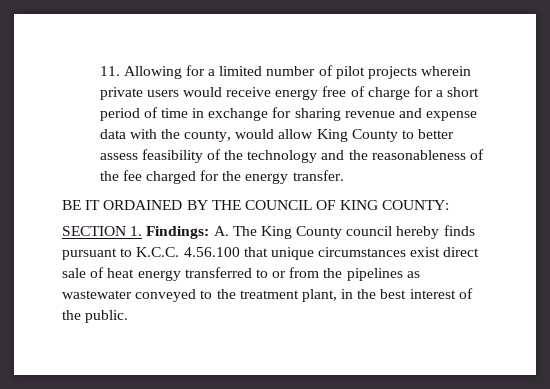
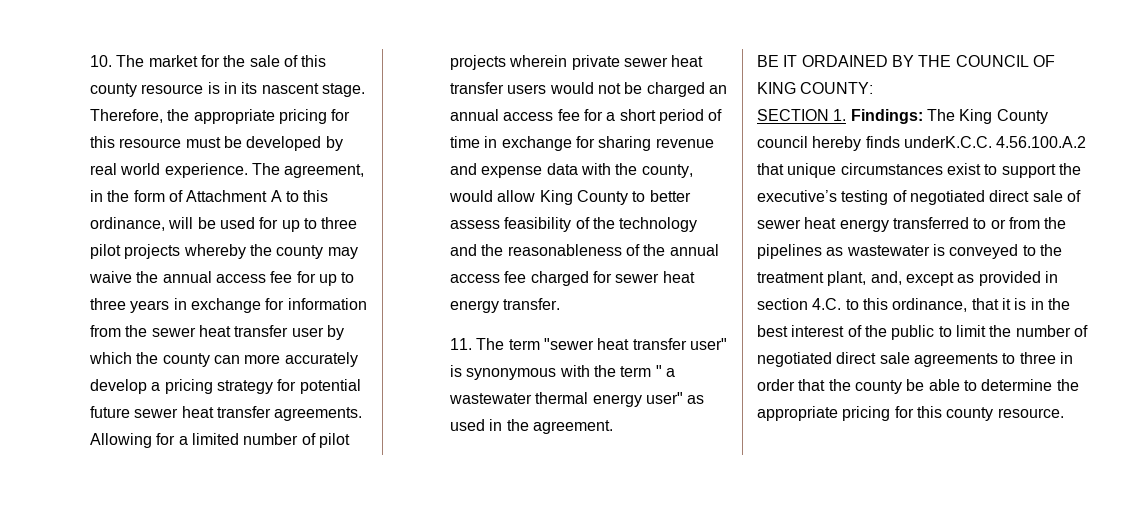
- 11. Allowing for a limited number of pilot projects wherein private users would receive energy free of charge for a short period of time in exchange for sharing revenue and expense data with the county, would allow King County to better assess feasibility of the technology and the reasonableness of the fee charged for the energy transfer.
+ 10. The market for the sale of this county resource is in its nascent stage. Therefore, the appropriate pricing for this resource must be developed by real world experience. The agreement, in the form of Attachment A to this ordinance, will be used for up to three pilot projects whereby the county may waive the annual access fee for up to three years in exchange for information from the sewer heat transfer user by which the county can more accurately develop a pricing strategy for potential future sewer heat transfer agreements. Allowing for a limited number of pilot projects wherein private sewer heat transfer users would not be charged an annual access fee for a short period of time in exchange for sharing revenue and expense data with the county, would allow King County to better assess feasibility of the technology and the reasonableness of the annual access fee charged for sewer heat energy transfer.
+ 11. The term "sewer heat transfer user" is synonymous with the term " a wastewater thermal energy user" as used in the agreement.
- SECTION 1. Findings: A. The King County council hereby finds pursuant to K.C.C. 4.56.100 that unique circumstances exist direct sale of heat energy transferred to or from the pipelines as wastewater conveyed to the treatment plant, in the best interest of the public.
+ SECTION 1. Findings: The King County council hereby finds underK.C.C. 4.56.100.A.2 that unique circumstances exist to support the executive’s testing of negotiated direct sale of sewer heat energy transferred to or from the pipelines as wastewater is conveyed to the treatment plant, and, except as provided in section 4.C. to this ordinance, that it is in the best interest of the public to limit the number of negotiated direct sale agreements to three in order that the county be able to determine the appropriate pricing for this county resource.

